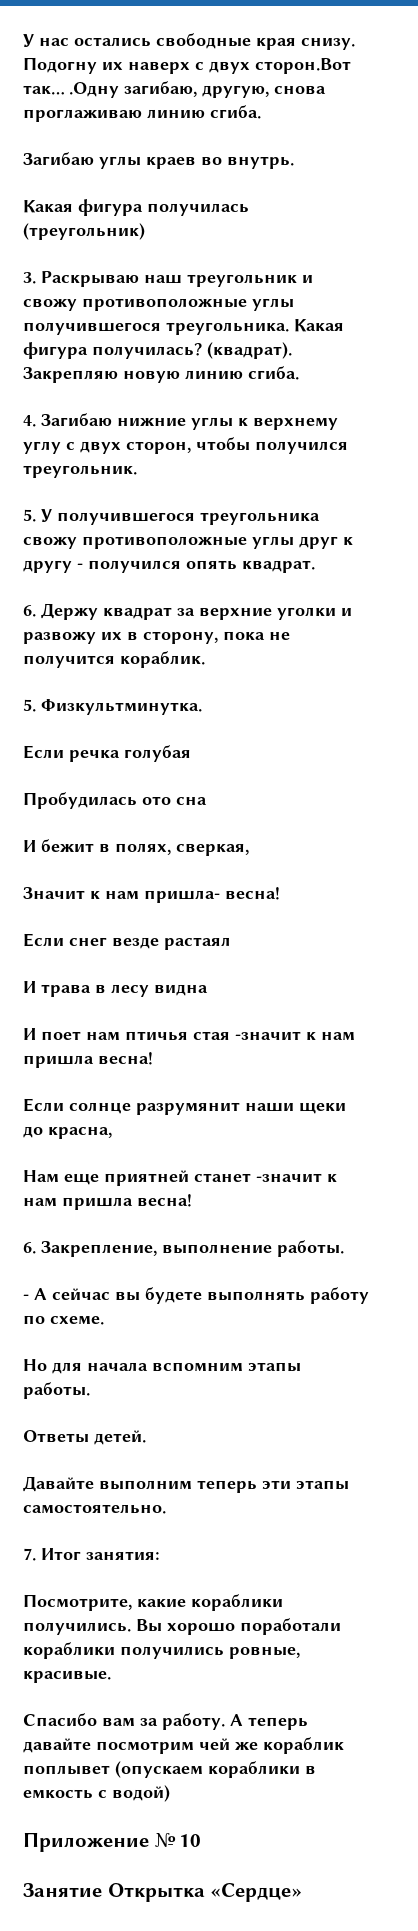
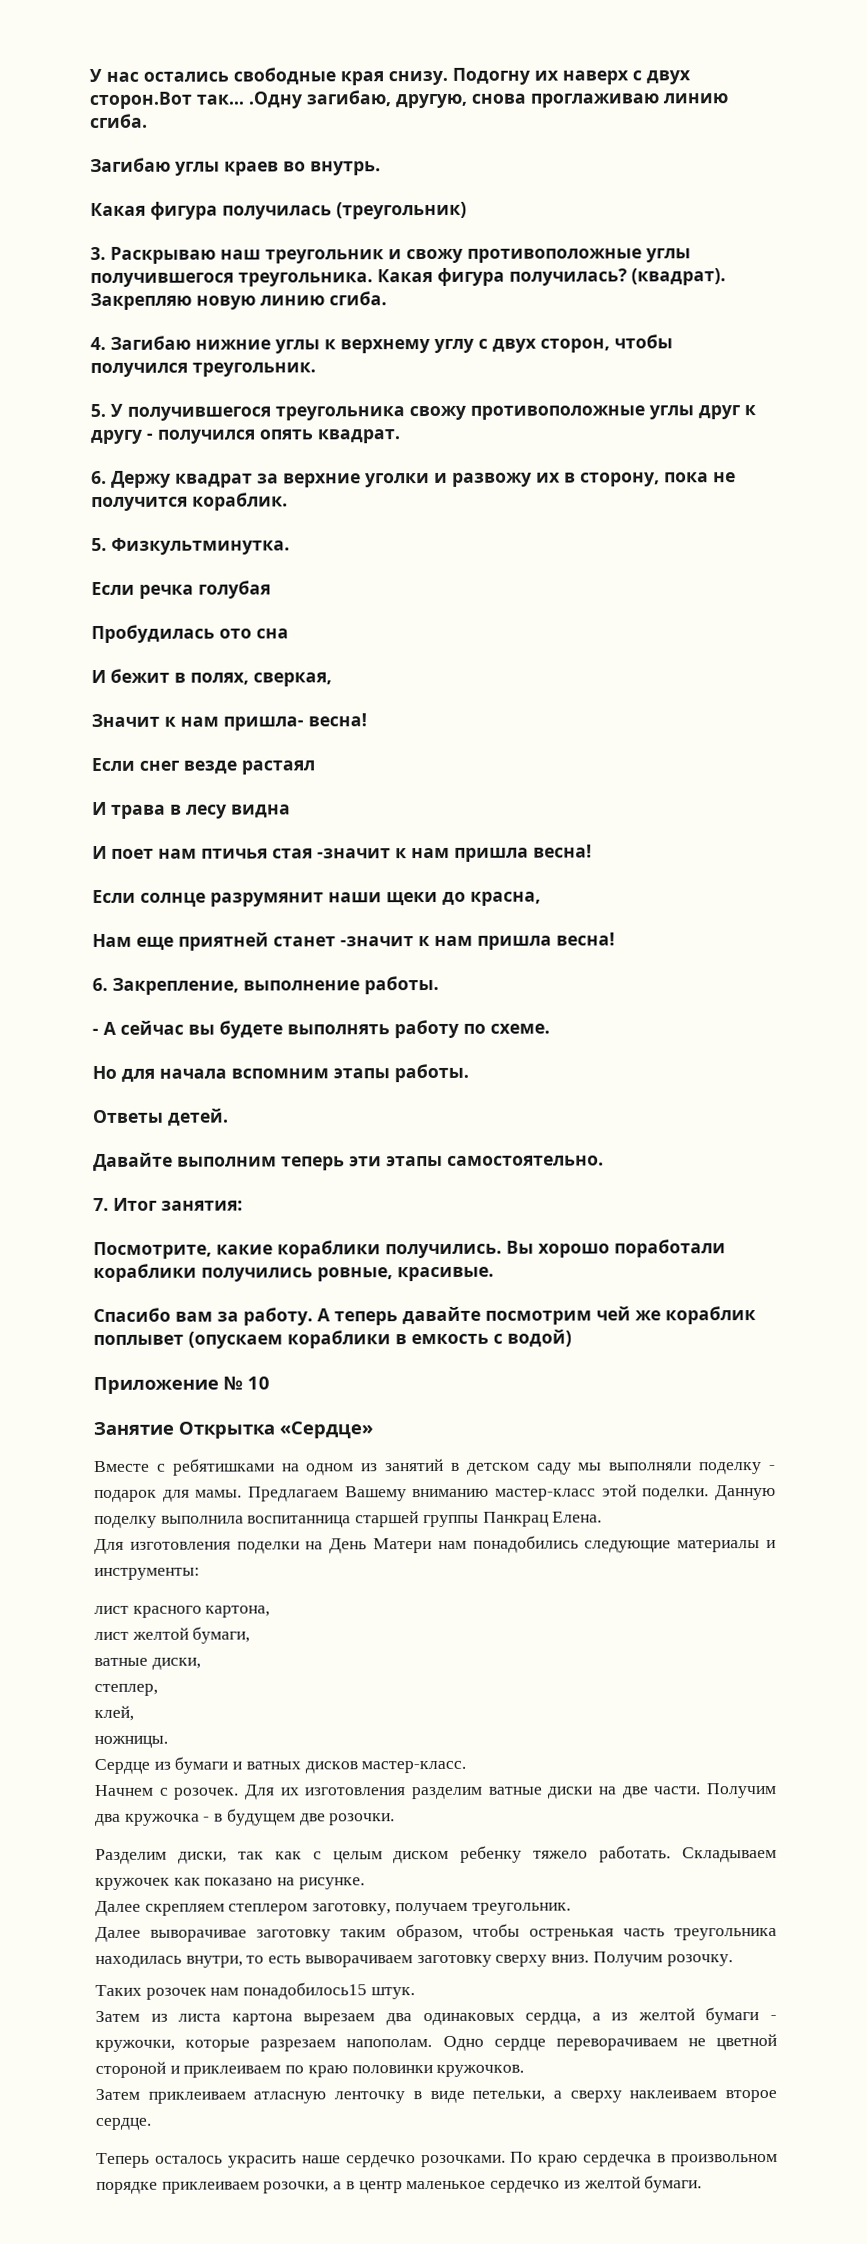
+ Вместе с ребятишками на одном из занятий в детском саду мы выполняли поделку - подарок для мамы. Предлагаем Вашему вниманию мастер-класс этой поделки. Данную поделку выполнила воспитанница старшей группы Панкрац Елена.
+ Для изготовления поделки на День Матери нам понадобились следующие материалы и инструменты:
+ лист красного картона,
+ лист желтой бумаги,
+ ватные диски,
+ степлер,
+ клей,
+ ножницы.
+ Сердце из бумаги и ватных дисков мастер-класс.
+ Начнем с розочек. Для их изготовления разделим ватные диски на две части. Получим два кружочка - в будущем две розочки.
+ Разделим диски, так как с целым диском ребенку тяжело работать. Складываем кружочек как показано на рисунке.
+ Далее скрепляем степлером заготовку, получаем треугольник.
+ Далее выворачивае заготовку таким образом, чтобы остренькая часть треугольника находилась внутри, то есть выворачиваем заготовку сверху вниз. Получим розочку.
+ Таких розочек нам понадобилось15 штук.
+ Затем из листа картона вырезаем два одинаковых сердца, а из желтой бумаги - кружочки, которые разрезаем напополам. Одно сердце переворачиваем не цветной стороной и приклеиваем по краю половинки кружочков.
+ Затем приклеиваем атласную ленточку в виде петельки, а сверху наклеиваем второе сердце.
+ Теперь осталось украсить наше сердечко розочками. По краю сердечка в произвольном порядке приклеиваем розочки, а в центр маленькое сердечко из желтой бумаги.

